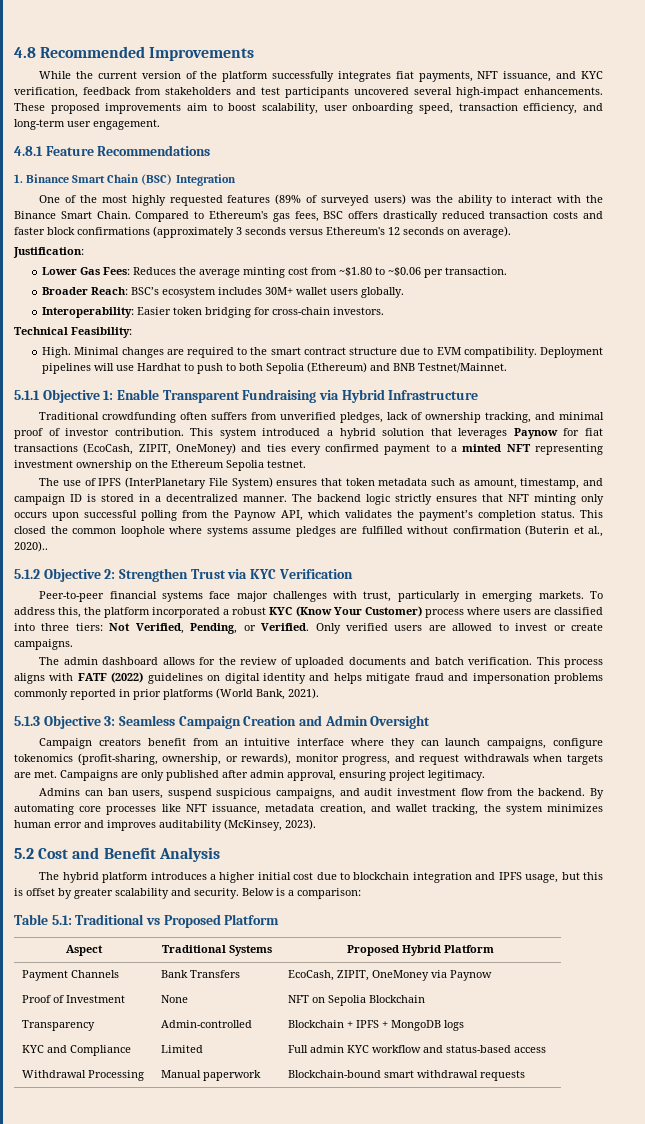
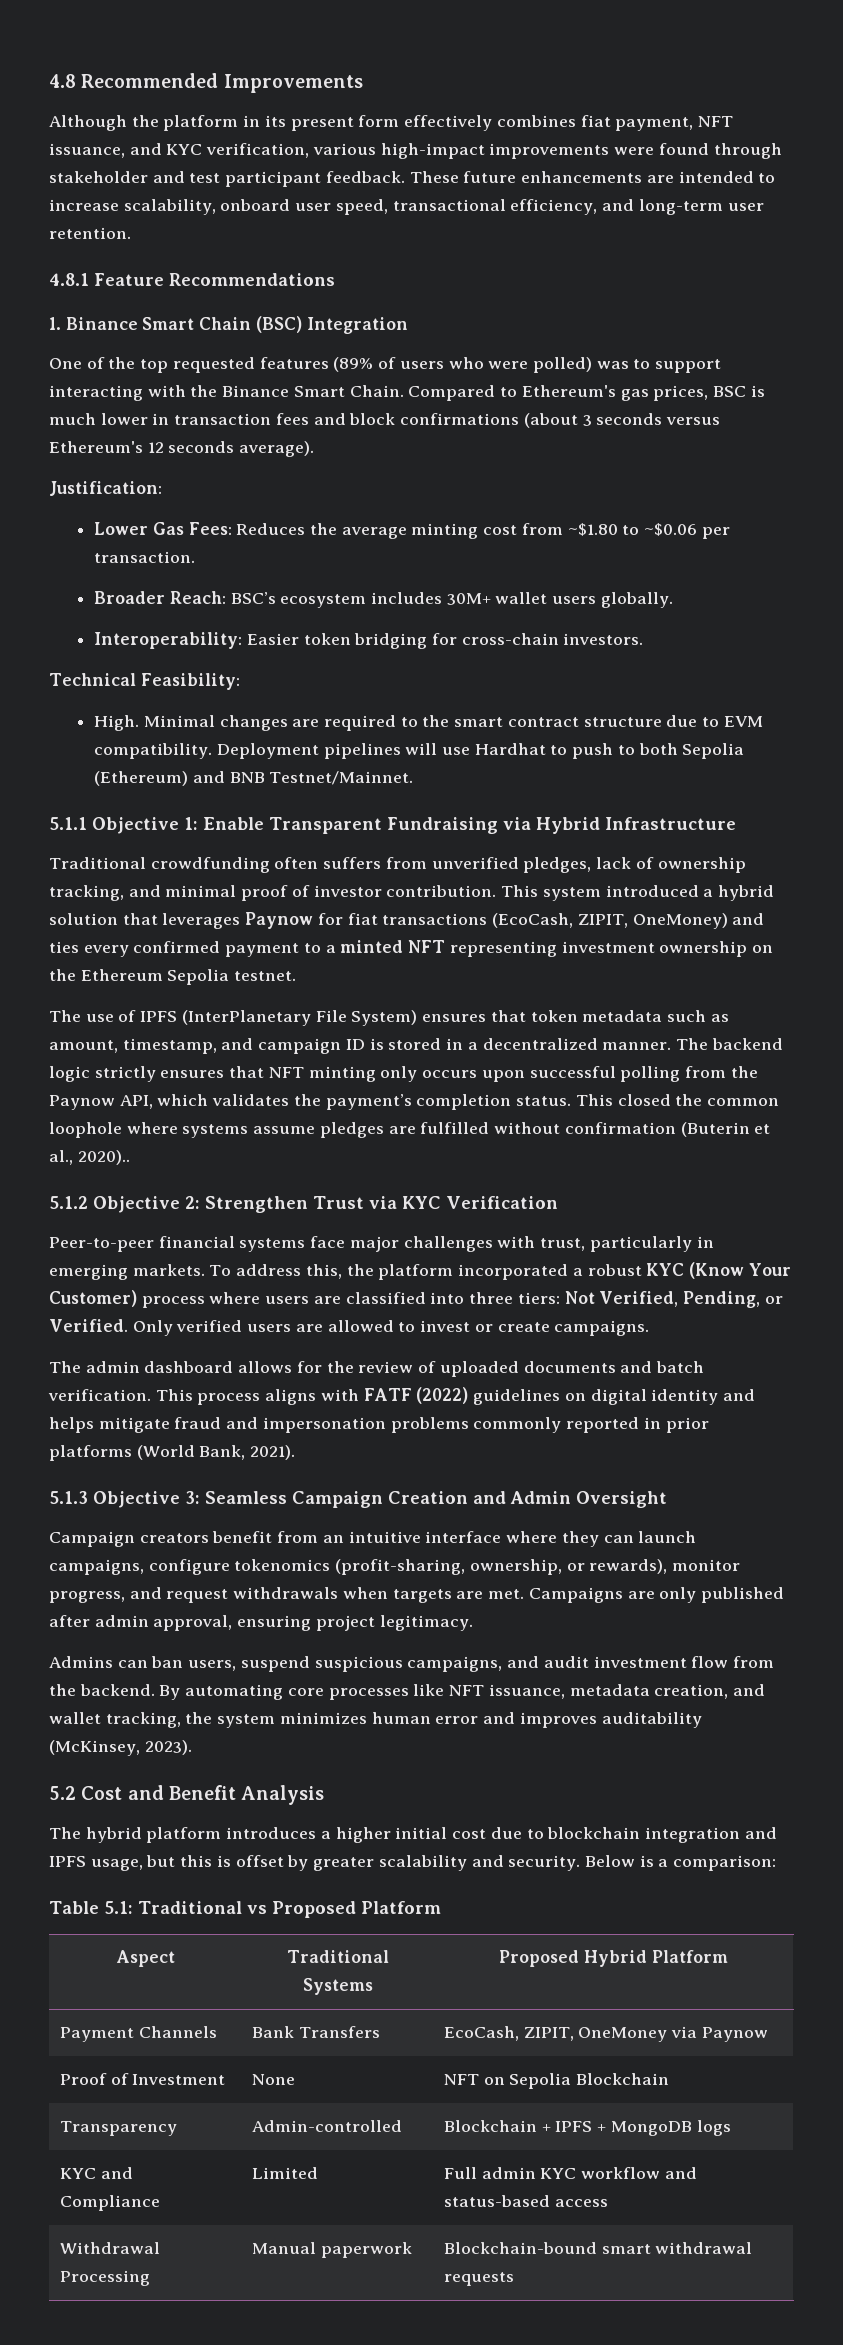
- While the current version of the platform successfully integrates fiat payments, NFT issuance, and KYC verification, feedback from stakeholders and test participants uncovered several high-impact enhancements. These proposed improvements aim to boost scalability, user onboarding speed, transaction efficiency, and long-term user engagement.
+ Although the platform in its present form effectively combines fiat payment, NFT issuance, and KYC verification, various high-impact improvements were found through stakeholder and test participant feedback. These future enhancements are intended to increase scalability, onboard user speed, transactional efficiency, and long-term user retention.
- One of the most highly requested features (89% of surveyed users) was the ability to interact with the Binance Smart Chain.
+ One of the top requested features (89% of users who were polled) was to support interacting with the Binance Smart Chain.
- Compared to Ethereum's gas fees, BSC offers drastically reduced transaction costs and faster block confirmations (approximately 3 seconds versus Ethereum's 12 seconds on average).
+ Compared to Ethereum's gas prices, BSC is much lower in transaction fees and block confirmations (about 3 seconds versus Ethereum's 12 seconds average).

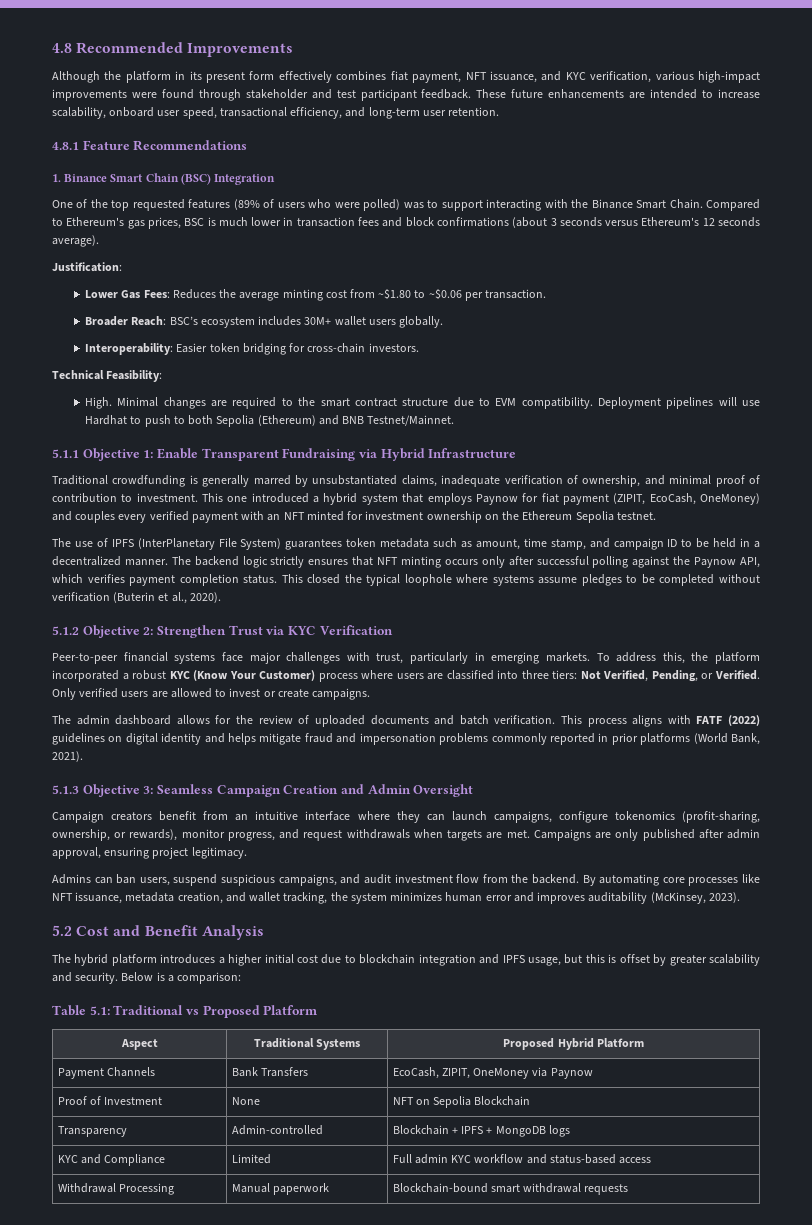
- Traditional crowdfunding often suffers from unverified pledges, lack of ownership tracking, and minimal proof of investor contribution. This system introduced a hybrid solution that leverages Paynow for fiat transactions (EcoCash, ZIPIT, OneMoney) and ties every confirmed payment to a minted NFT representing investment ownership on the Ethereum Sepolia testnet.
+ Traditional crowdfunding is generally marred by unsubstantiated claims, inadequate verification of ownership, and minimal proof of contribution to investment. This one introduced a hybrid system that employs Paynow for fiat payment (ZIPIT, EcoCash, OneMoney) and couples every verified payment with an NFT minted for investment ownership on the Ethereum Sepolia testnet.
- The use of IPFS (InterPlanetary File System) ensures that token metadata such as amount, timestamp, and campaign ID is stored in a decentralized manner.
+ The use of IPFS (InterPlanetary File System) guarantees token metadata such as amount, time stamp, and campaign ID to be held in a decentralized manner.
- The backend logic strictly ensures that NFT minting only occurs upon successful polling from the Paynow API, which validates the payment’s completion status.
+ The backend logic strictly ensures that NFT minting occurs only after successful polling against the Paynow API, which verifies payment completion status.
- This closed the common loophole where systems assume pledges are fulfilled without confirmation (Buterin et al., 2020)..
+ This closed the typical loophole where systems assume pledges to be completed without verification (Buterin et al., 2020).

